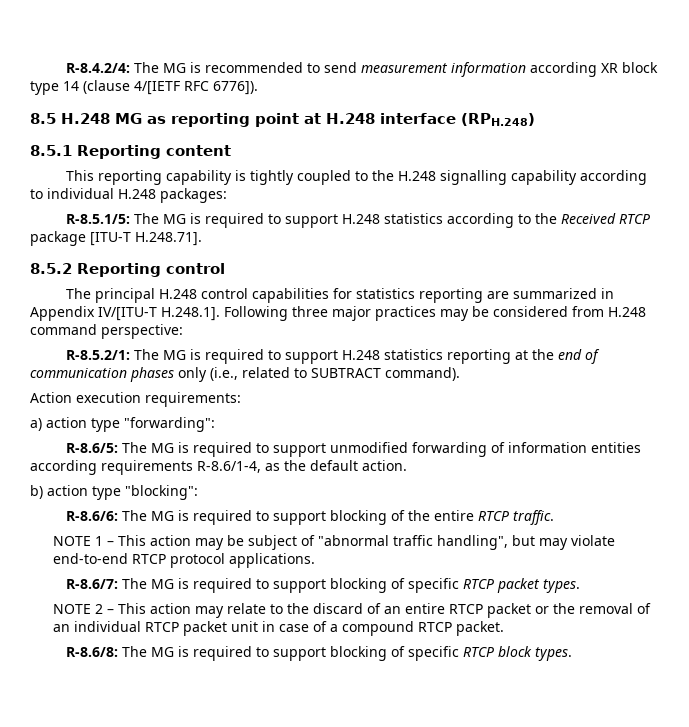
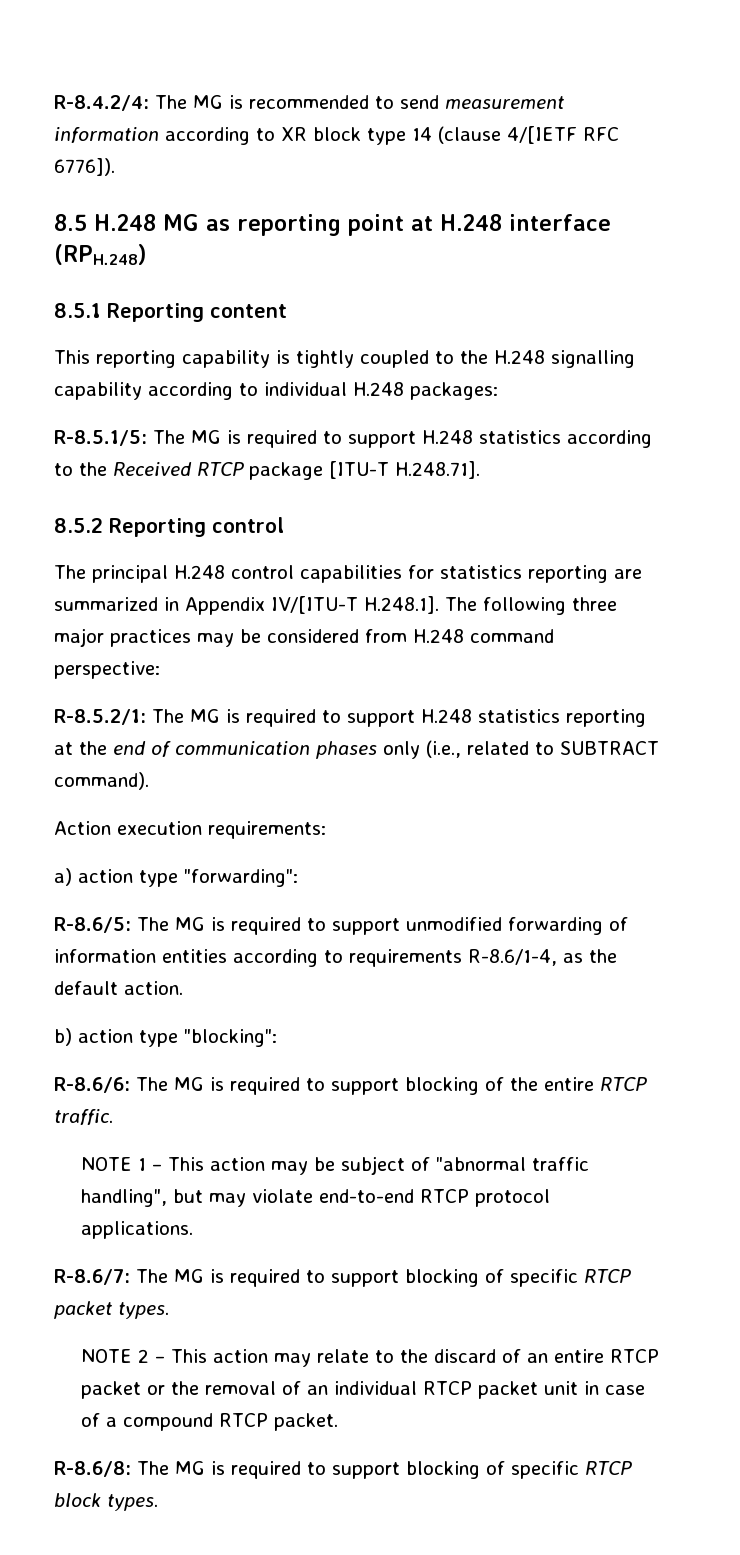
- R-8.4.2/4: The MG is recommended to send measurement information according XR block type 14 (clause 4/[IETF RFC 6776]).
+ R-8.4.2/4: The MG is recommended to send measurement information according to XR block type 14 (clause 4/[IETF RFC 6776]).
- The principal H.248 control capabilities for statistics reporting are summarized in Appendix IV/[ITU-T H.248.1]. Following three major practices may be considered from H.248 command perspective:
+ The principal H.248 control capabilities for statistics reporting are summarized in Appendix IV/[ITU-T H.248.1]. The following three major practices may be considered from H.248 command perspective:
- R-8.6/5: The MG is required to support unmodified forwarding of information entities according requirements R-8.6/1-4, as the default action.
+ R-8.6/5: The MG is required to support unmodified forwarding of information entities according to requirements R-8.6/1-4, as the default action.

